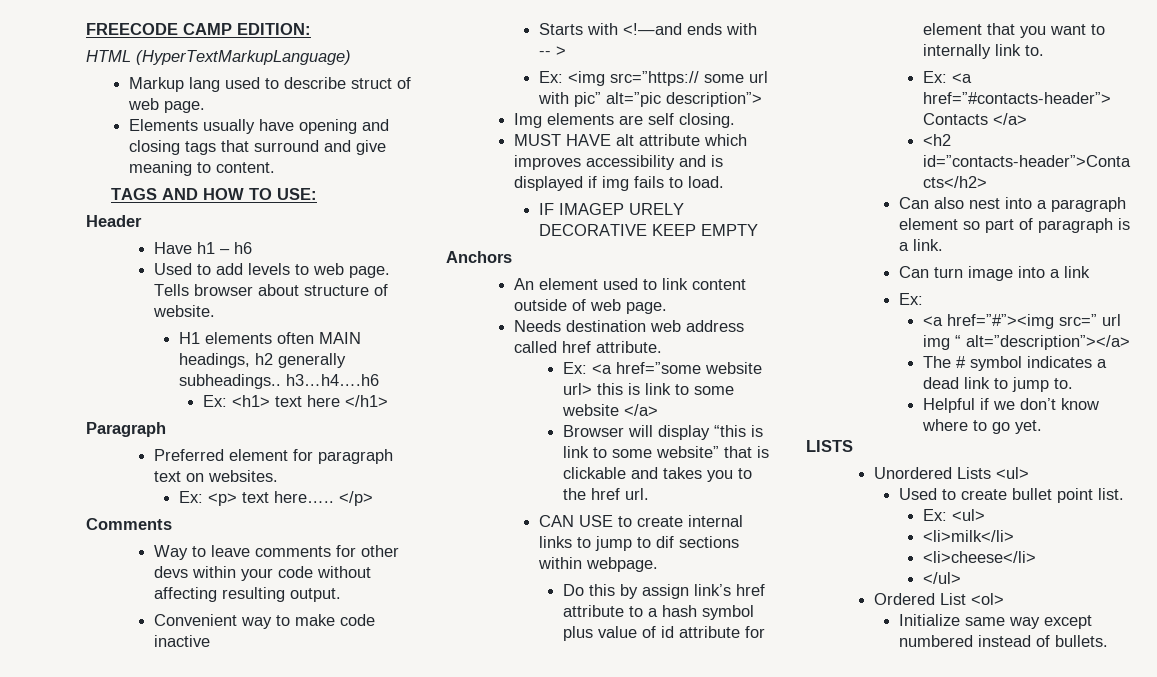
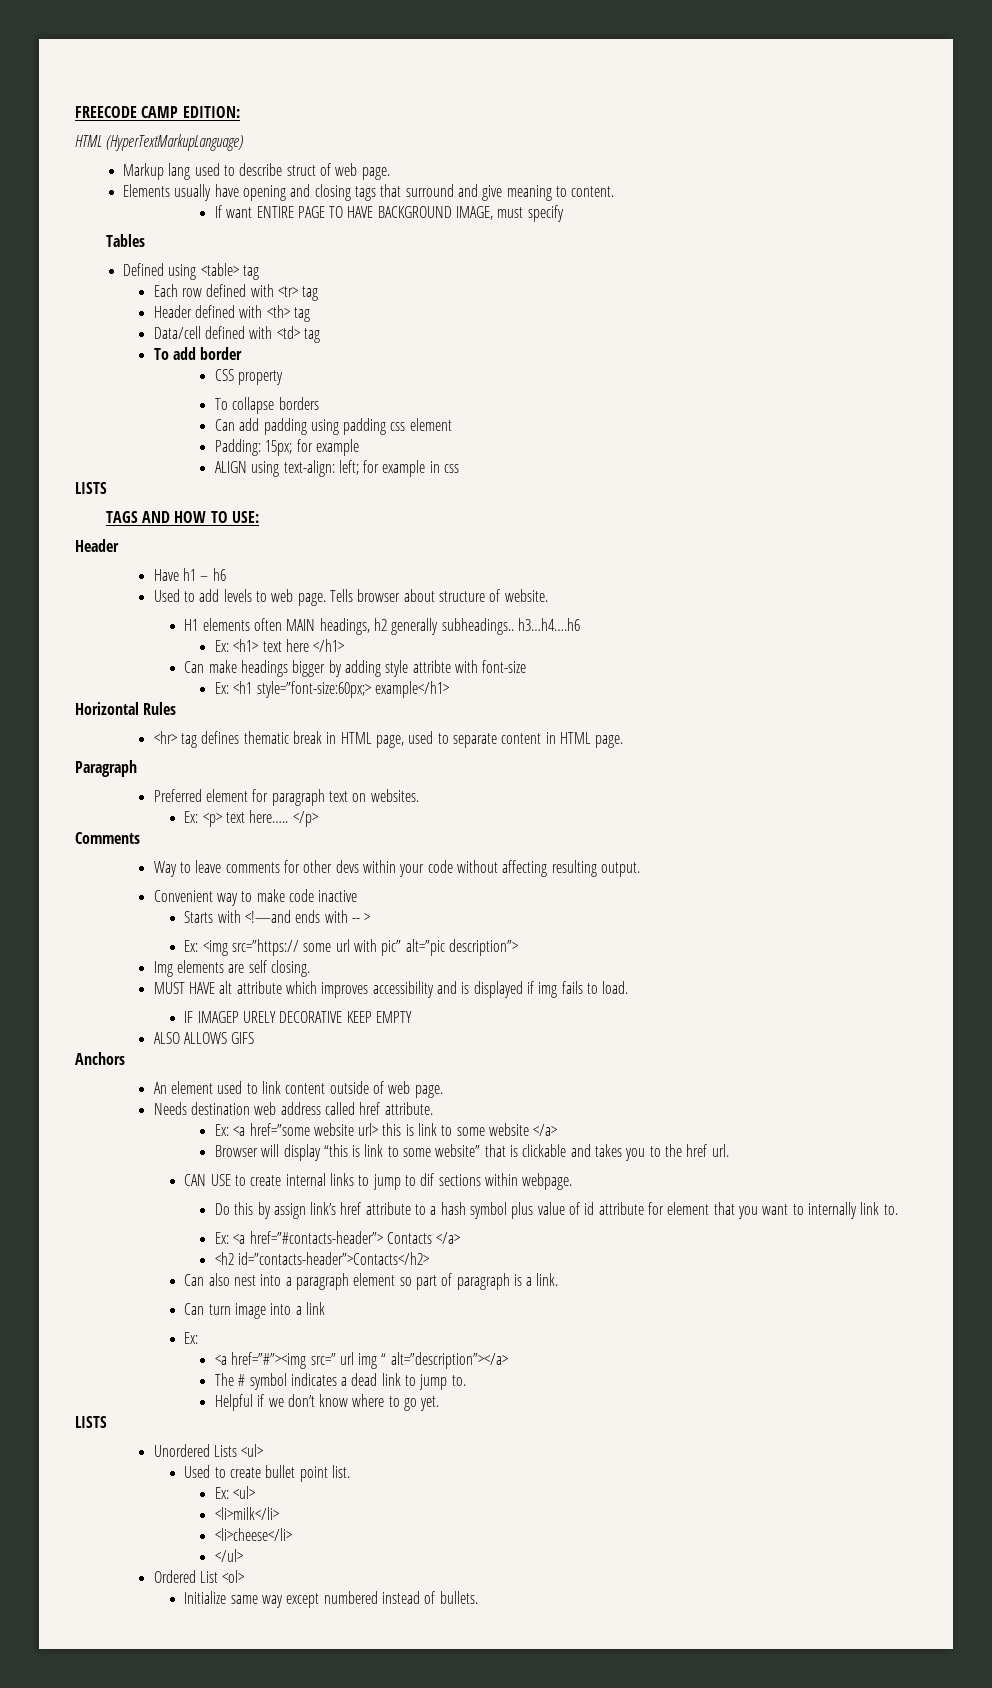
+ If want ENTIRE PAGE TO HAVE BACKGROUND IMAGE, must specify
+ Tables
+ Defined using <table> tag
+ Each row defined with <tr> tag
+ Header defined with <th> tag
+ Data/cell defined with <td> tag
+ To add border
+ CSS property
+ To collapse borders
+ Can add padding using padding css element
+ Padding: 15px; for example
+ ALIGN using text-align: left; for example in css
+ LISTS
+ Can make headings bigger by adding style attribte with font-size
+ Ex: <h1 style=”font-size:60px;> example</h1>
+ Horizontal Rules
+ <hr> tag defines thematic break in HTML page, used to separate content in HTML page.
+ ALSO ALLOWS GIFS

